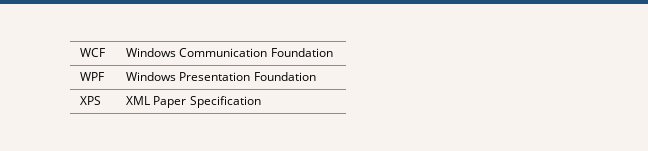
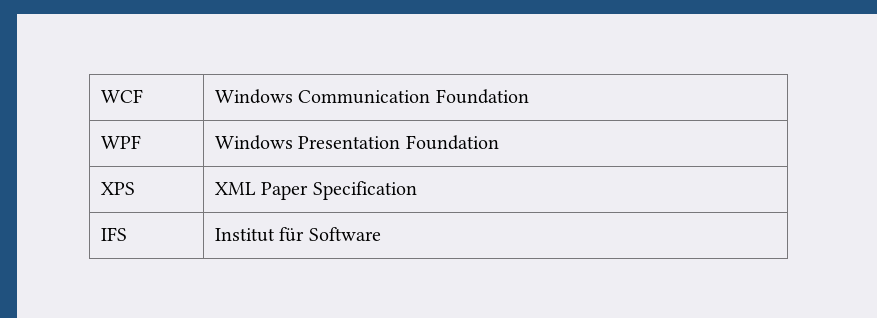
+ IFS | Institut für Software

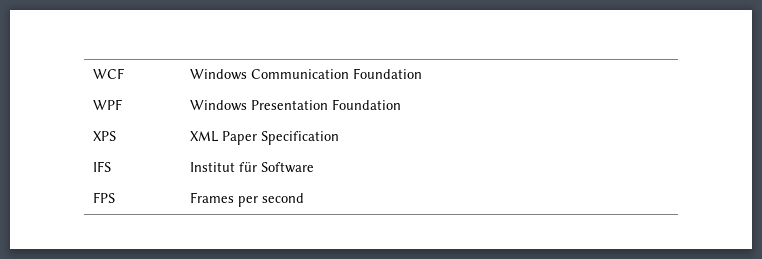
+ FPS | Frames per second

